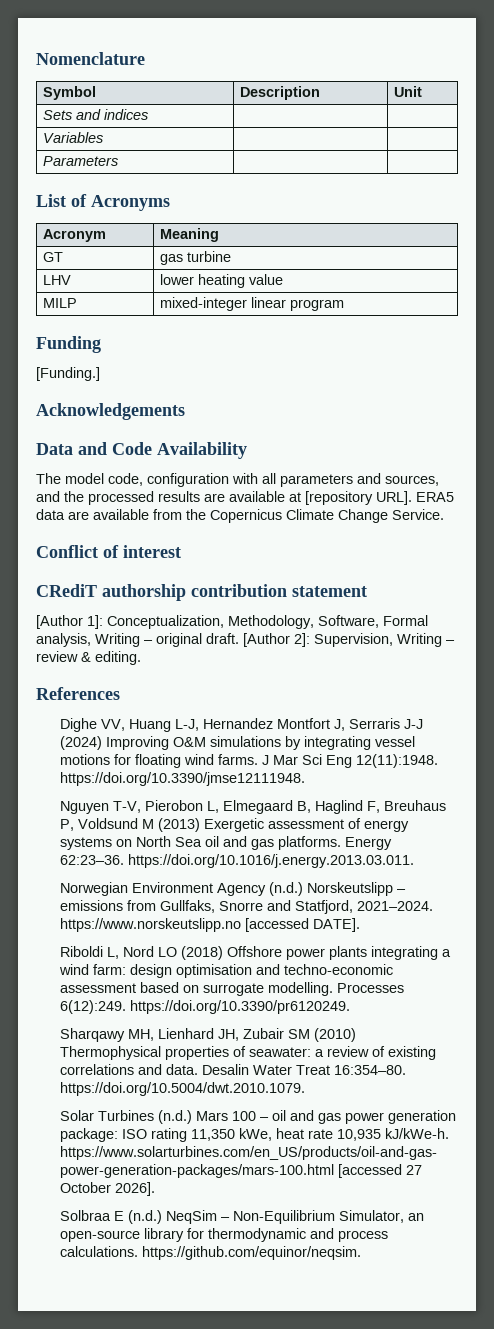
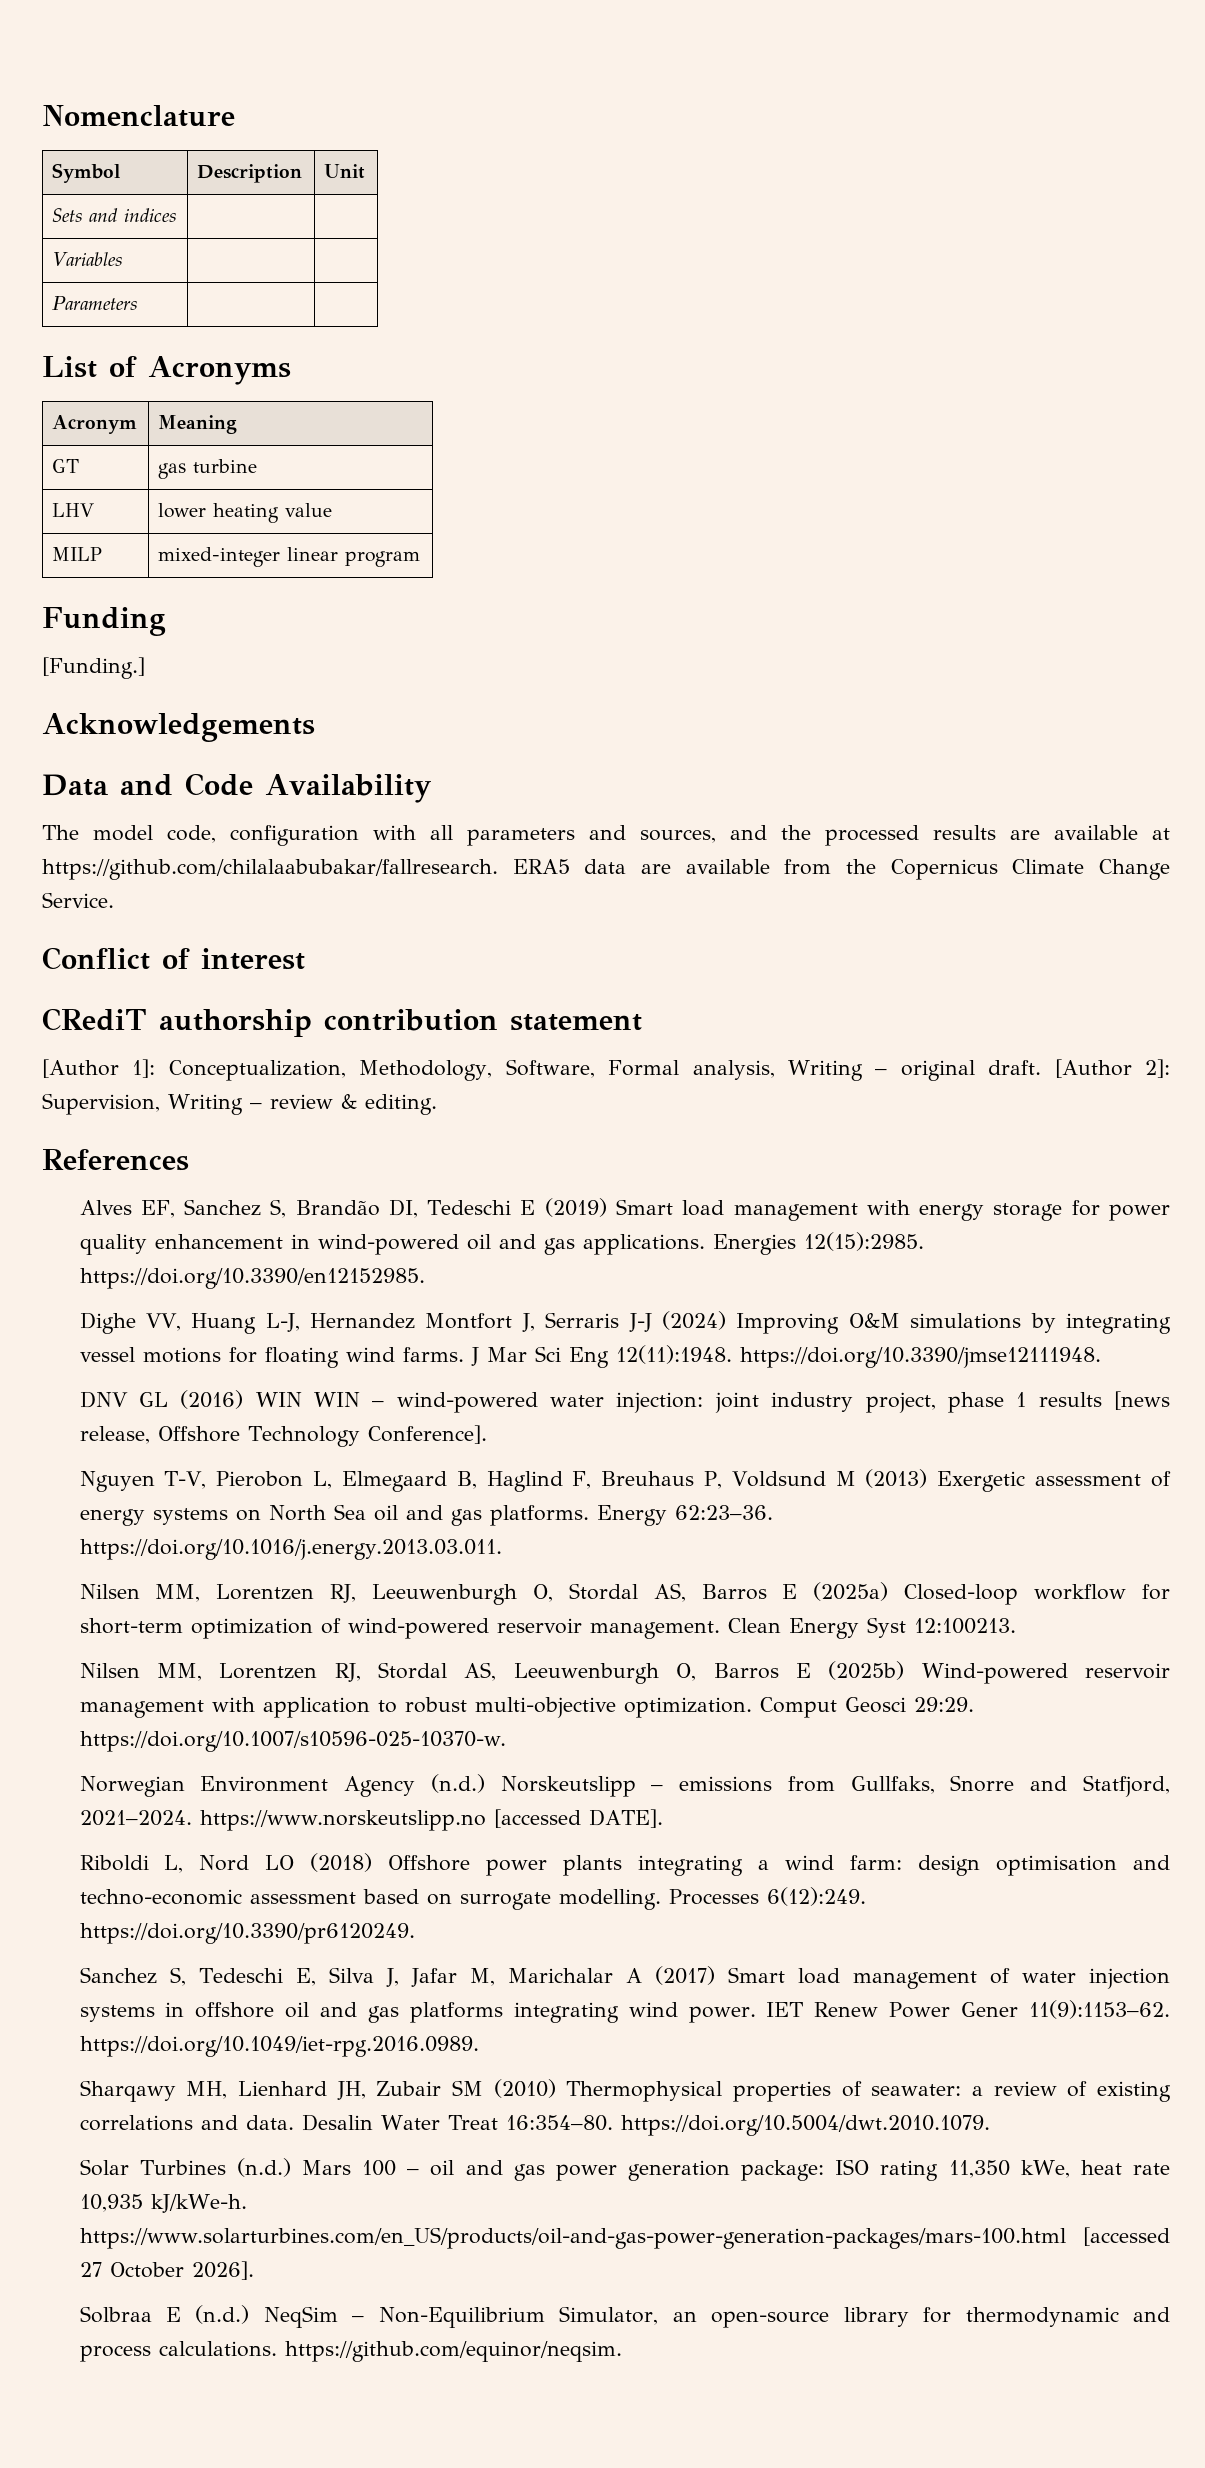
- The model code, configuration with all parameters and sources, and the processed results are available at [repository URL]. ERA5 data are available from the Copernicus Climate Change Service.
+ The model code, configuration with all parameters and sources, and the processed results are available at https://github.com/chilalaabubakar/fallresearch. ERA5 data are available from the Copernicus Climate Change Service.
+ Alves EF, Sanchez S, Brandão DI, Tedeschi E (2019) Smart load management with energy storage for power quality enhancement in wind-powered oil and gas applications. Energies 12(15):2985. https://doi.org/10.3390/en12152985.
+ DNV GL (2016) WIN WIN – wind-powered water injection: joint industry project, phase 1 results [news release, Offshore Technology Conference].
+ Nilsen MM, Lorentzen RJ, Leeuwenburgh O, Stordal AS, Barros E (2025a) Closed-loop workflow for short-term optimization of wind-powered reservoir management. Clean Energy Syst 12:100213.
+ Nilsen MM, Lorentzen RJ, Stordal AS, Leeuwenburgh O, Barros E (2025b) Wind-powered reservoir management with application to robust multi-objective optimization. Comput Geosci 29:29. https://doi.org/10.1007/s10596-025-10370-w.
+ Sanchez S, Tedeschi E, Silva J, Jafar M, Marichalar A (2017) Smart load management of water injection systems in offshore oil and gas platforms integrating wind power. IET Renew Power Gener 11(9):1153–62. https://doi.org/10.1049/iet-rpg.2016.0989.

